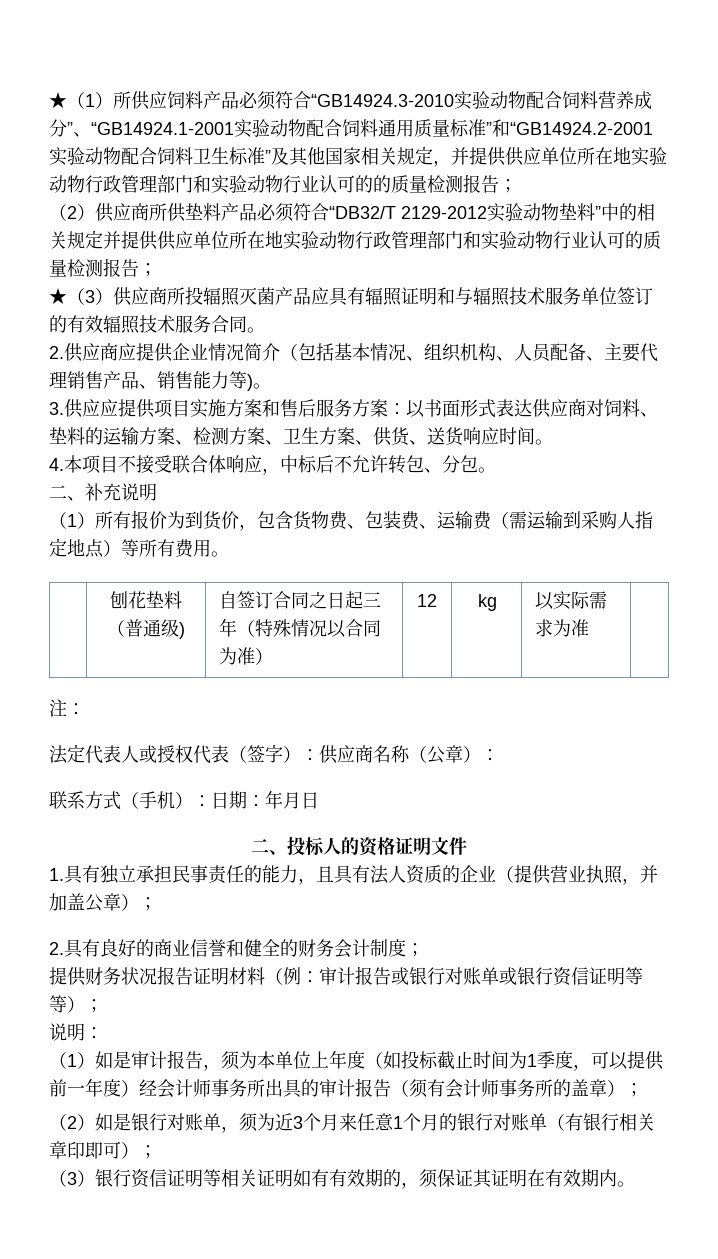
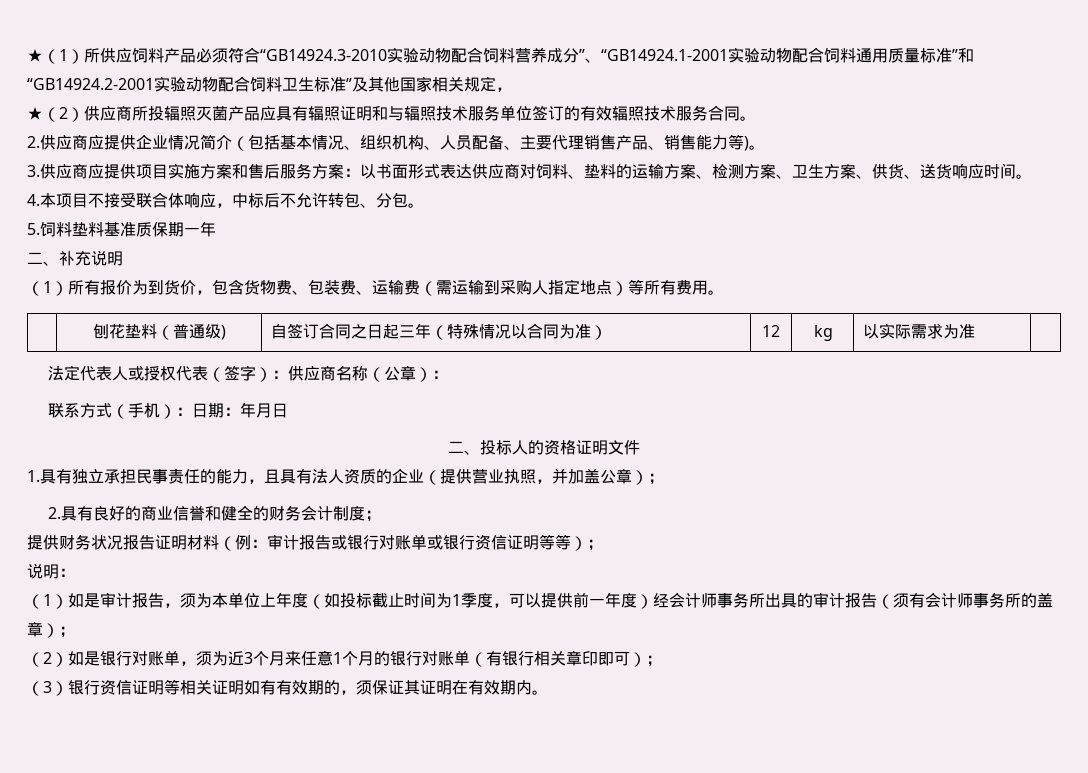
- ★（1）所供应饲料产品必须符合“GB14924.3-2010实验动物配合饲料营养成分”、“GB14924.1-2001实验动物配合饲料通用质量标准”和“GB14924.2-2001实验动物配合饲料卫生标准”及其他国家相关规定，并提供供应单位所在地实验动物行政管理部门和实验动物行业认可的的质量检测报告；
- （2）供应商所供垫料产品必须符合“DB32/T 2129-2012实验动物垫料”中的相关规定并提供供应单位所在地实验动物行政管理部门和实验动物行业认可的质量检测报告；
- ★（3）供应商所投辐照灭菌产品应具有辐照证明和与辐照技术服务单位签订的有效辐照技术服务合同。
+ ★（1）所供应饲料产品必须符合“GB14924.3-2010实验动物配合饲料营养成分”、“GB14924.1-2001实验动物配合饲料通用质量标准”和“GB14924.2-2001实验动物配合饲料卫生标准”及其他国家相关规定，
+ ★（2）供应商所投辐照灭菌产品应具有辐照证明和与辐照技术服务单位签订的有效辐照技术服务合同。
- 3.供应应提供项目实施方案和售后服务方案：以书面形式表达供应商对饲料、垫料的运输方案、检测方案、卫生方案、供货、送货响应时间。
+ 3.供应商应提供项目实施方案和售后服务方案：以书面形式表达供应商对饲料、垫料的运输方案、检测方案、卫生方案、供货、送货响应时间。
+ 5.饲料垫料基准质保期一年
- 注：

